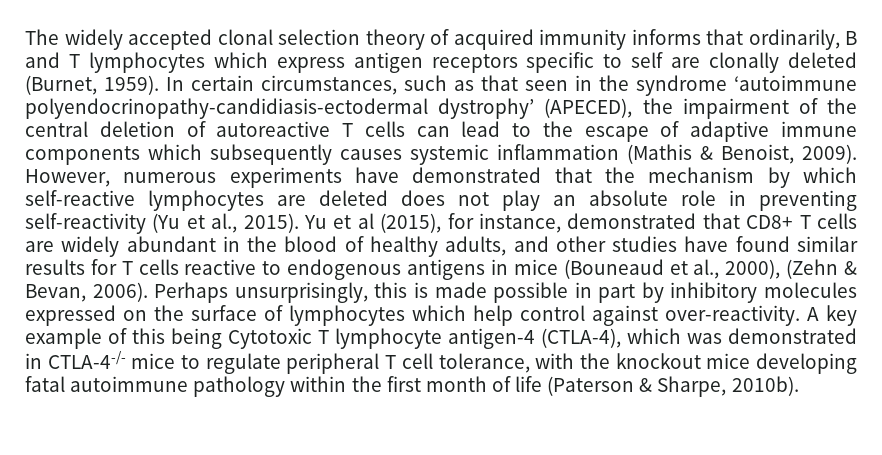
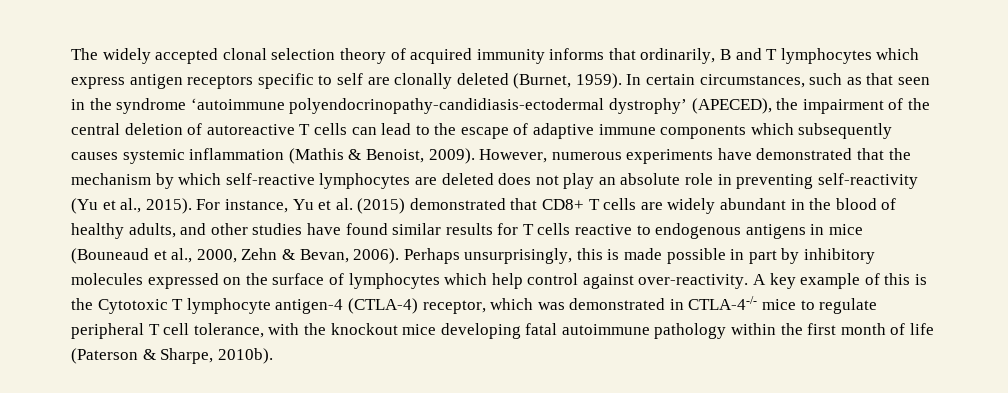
- Yu et al (2015), for instance, demonstrated that CD8+ T cells are widely abundant in the blood of healthy adults, and other studies have found similar results for T cells reactive to endogenous antigens in mice (Bouneaud et al., 2000), (Zehn & Bevan, 2006).
+ For instance, Yu et al. (2015) demonstrated that CD8+ T cells are widely abundant in the blood of healthy adults, and other studies have found similar results for T cells reactive to endogenous antigens in mice (Bouneaud et al., 2000, Zehn & Bevan, 2006).
- A key example of this being Cytotoxic T lymphocyte antigen-4 (CTLA-4), which was demonstrated in CTLA-4-/- mice to regulate peripheral T cell tolerance, with the knockout mice developing fatal autoimmune pathology within the first month of life (Paterson & Sharpe, 2010b).
+ A key example of this is the Cytotoxic T lymphocyte antigen-4 (CTLA-4) receptor, which was demonstrated in CTLA-4-/- mice to regulate peripheral T cell tolerance, with the knockout mice developing fatal autoimmune pathology within the first month of life (Paterson & Sharpe, 2010b).

